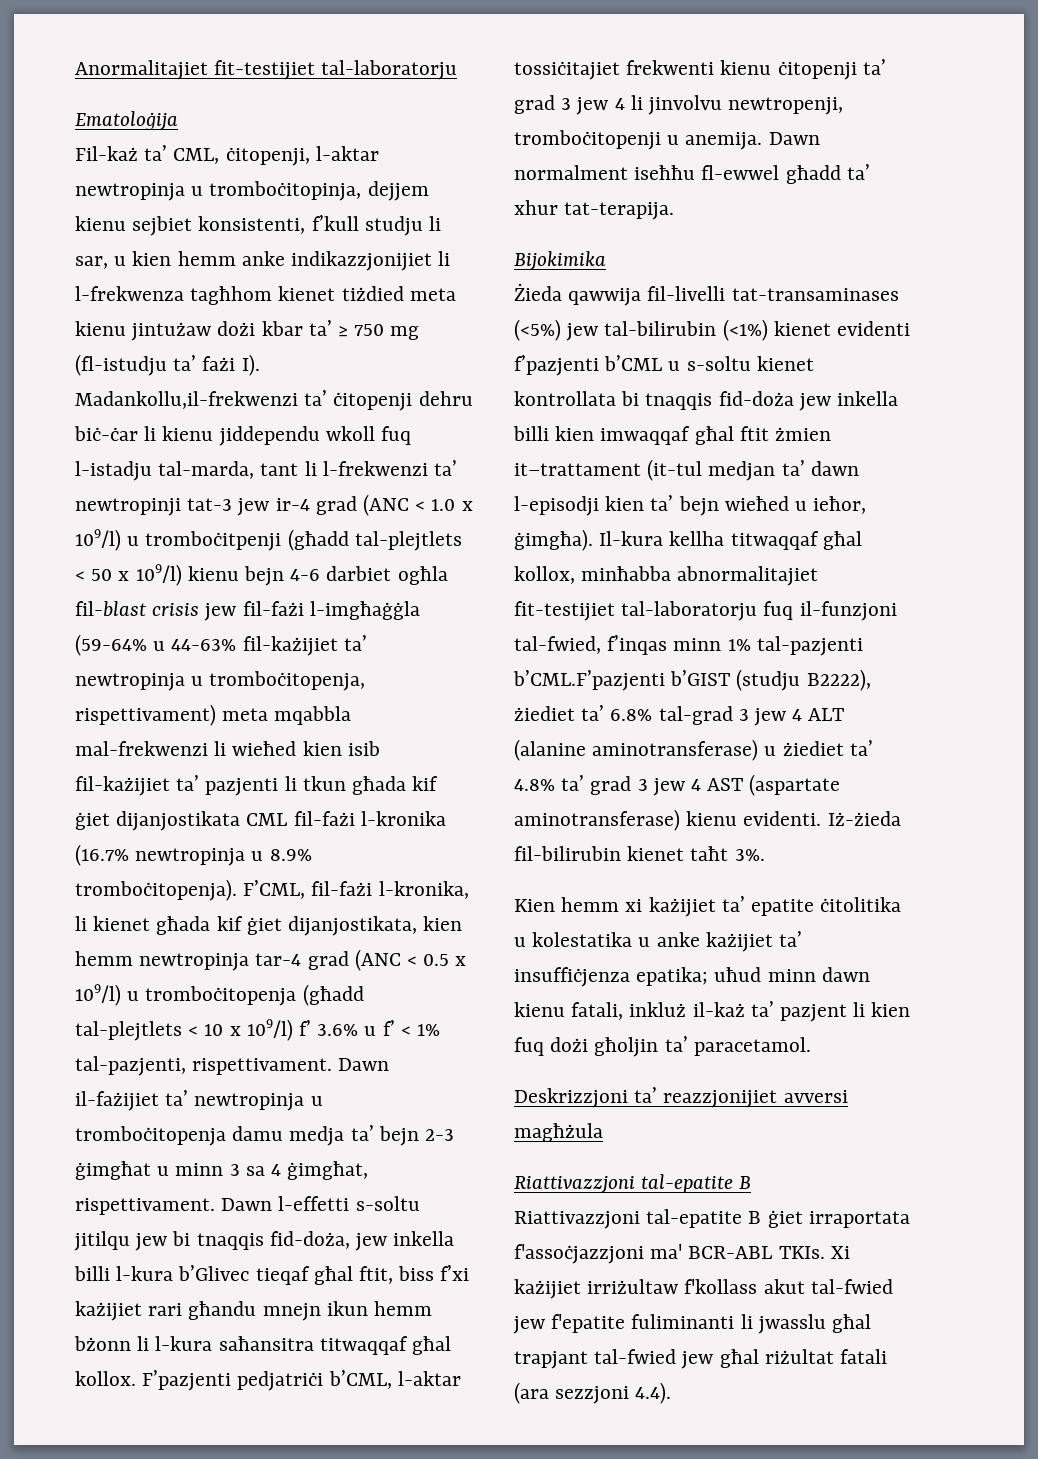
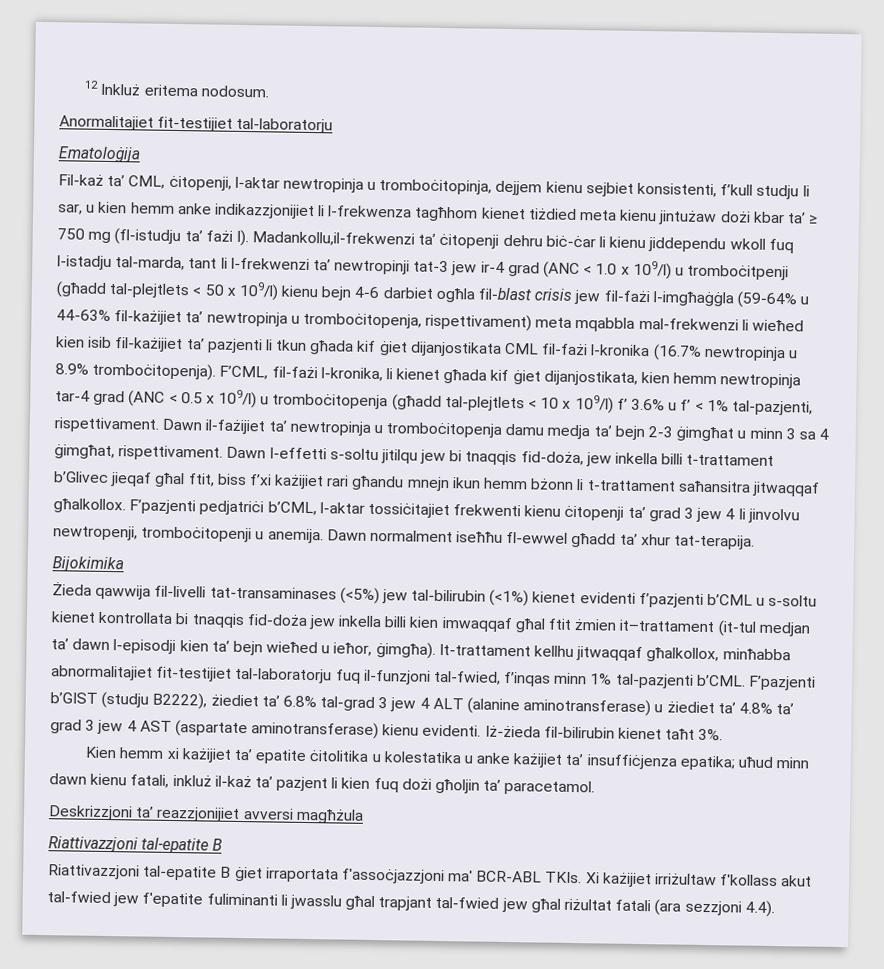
+ 12 Inkluż eritema nodosum.
- Dawn l-effetti s-soltu jitilqu jew bi tnaqqis fid-doża, jew inkella billi l-kura b’Glivec tieqaf għal ftit, biss f’xi każijiet rari għandu mnejn ikun hemm bżonn li l-kura saħansitra titwaqqaf għal kollox.
+ Dawn l-effetti s-soltu jitilqu jew bi tnaqqis fid-doża, jew inkella billi t-trattament b’Glivec jieqaf għal ftit, biss f’xi każijiet rari għandu mnejn ikun hemm bżonn li t-trattament saħansitra jitwaqqaf għalkollox.
- Il-kura kellha titwaqqaf għal kollox, minħabba abnormalitajiet fit-testijiet tal-laboratorju fuq il-funzjoni tal-fwied, f’inqas minn 1% tal-pazjenti b’CML.F’pazjenti b’GIST (studju B2222), żiediet ta’ 6.8% tal-grad 3 jew 4 ALT (alanine aminotransferase) u żiediet ta’ 4.8% ta’ grad 3 jew 4 AST (aspartate aminotransferase) kienu evidenti.
+ It-trattament kellhu jitwaqqaf għalkollox, minħabba abnormalitajiet fit-testijiet tal-laboratorju fuq il-funzjoni tal-fwied, f’inqas minn 1% tal-pazjenti b’CML. F’pazjenti b’GIST (studju B2222), żiediet ta’ 6.8% tal-grad 3 jew 4 ALT (alanine aminotransferase) u żiediet ta’ 4.8% ta’ grad 3 jew 4 AST (aspartate aminotransferase) kienu evidenti.

